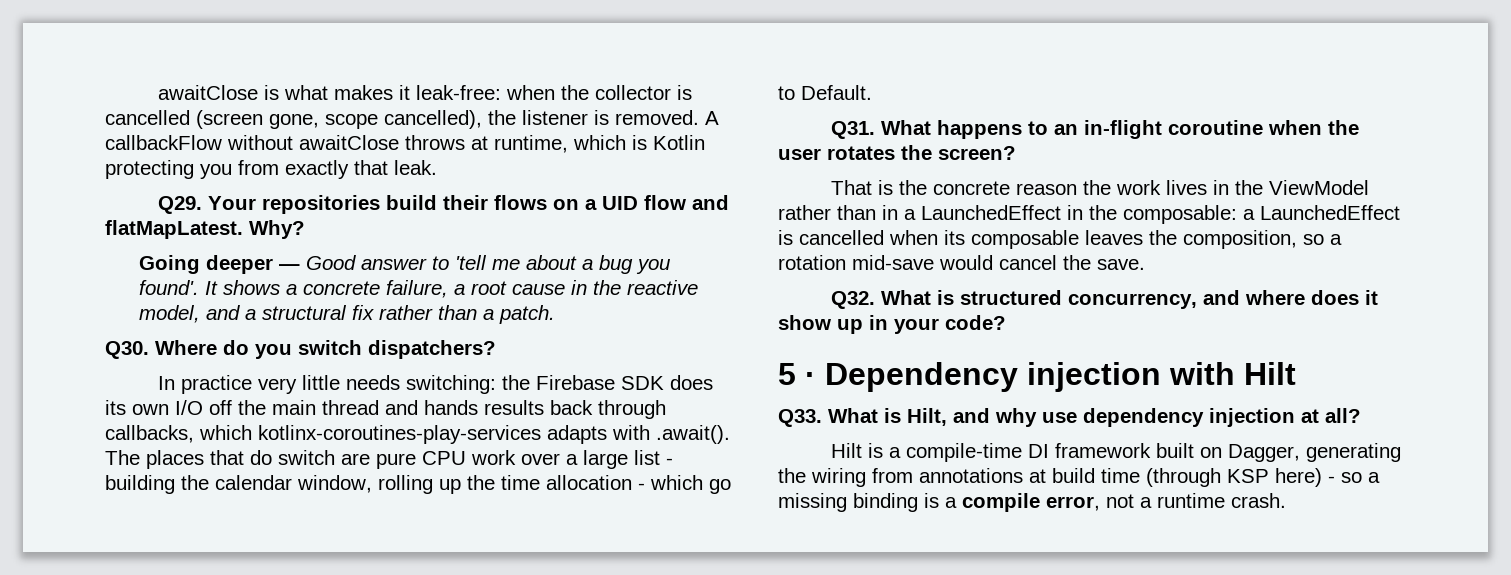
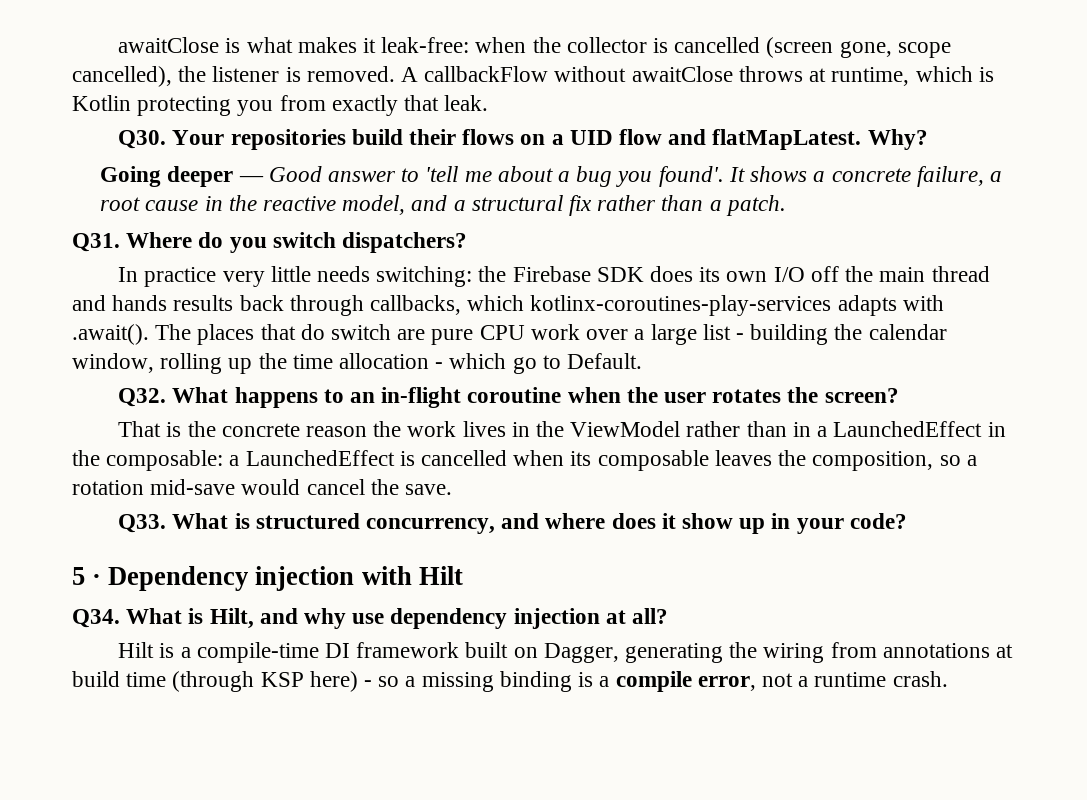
- Q29. Your repositories build their flows on a UID flow and flatMapLatest.
+ Q30. Your repositories build their flows on a UID flow and flatMapLatest.
- Q30. Where do you switch dispatchers?
+ Q31. Where do you switch dispatchers?
- Q31. What happens to an in-flight coroutine when the user rotates the screen?
+ Q32. What happens to an in-flight coroutine when the user rotates the screen?
- Q32. What is structured concurrency, and where does it show up in your code?
+ Q33. What is structured concurrency, and where does it show up in your code?
- Q33. What is Hilt, and why use dependency injection at all?
+ Q34. What is Hilt, and why use dependency injection at all?

